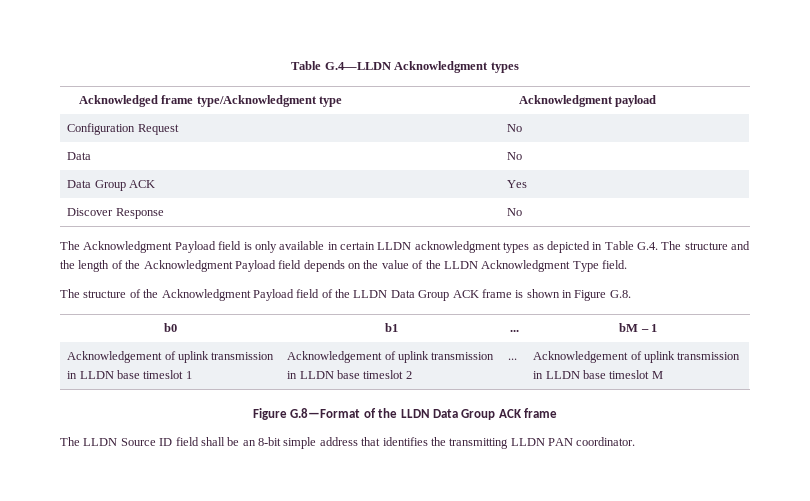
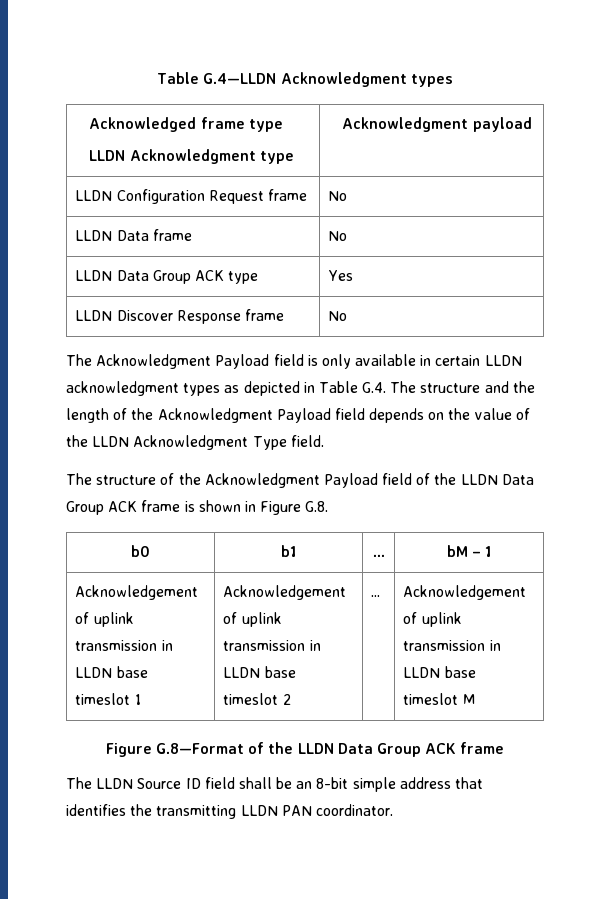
- Acknowledged frame type/Acknowledgment type | Acknowledgment payload
+ Acknowledged frame type
+ LLDN Acknowledgment type | Acknowledgment payload
- Configuration Request | No
- Data | No
- Data Group ACK | Yes
+ LLDN Configuration Request frame | No
+ LLDN Data frame | No
+ LLDN Data Group ACK type | Yes
- Discover Response | No
+ LLDN Discover Response frame | No

